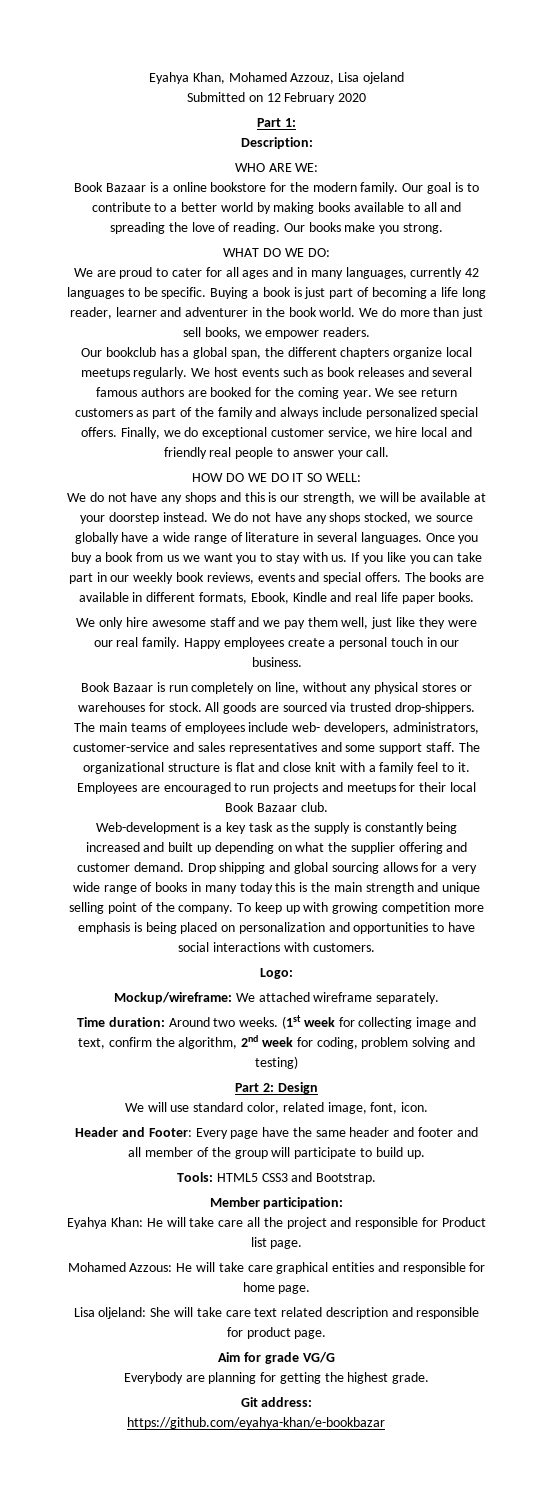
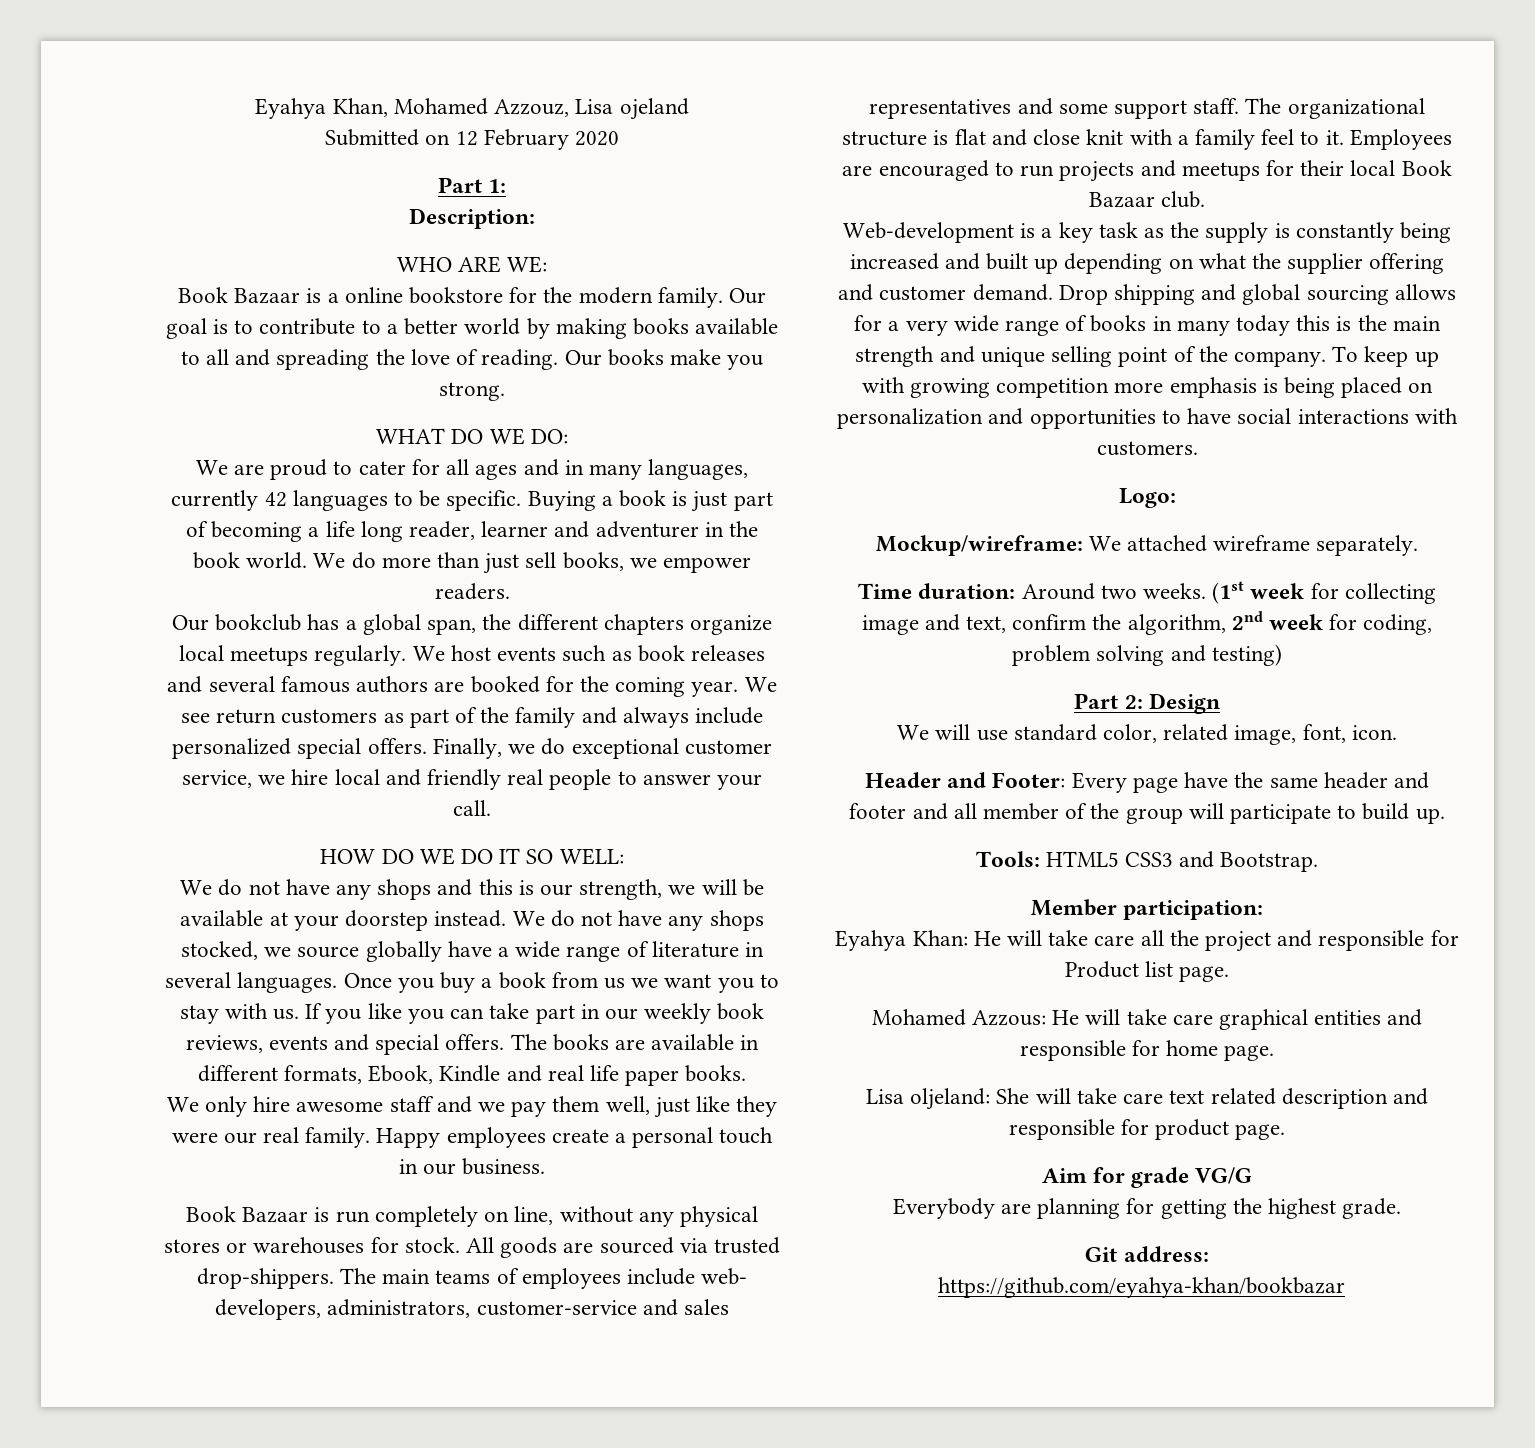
- https://github.com/eyahya-khan/e-bookbazar
+ https://github.com/eyahya-khan/bookbazar

